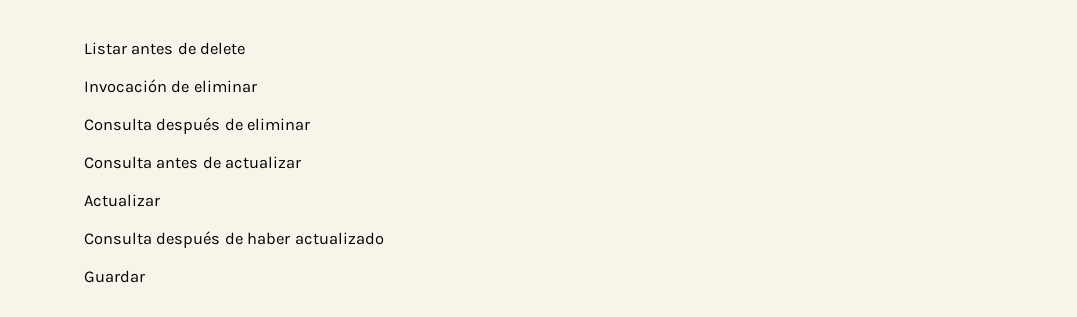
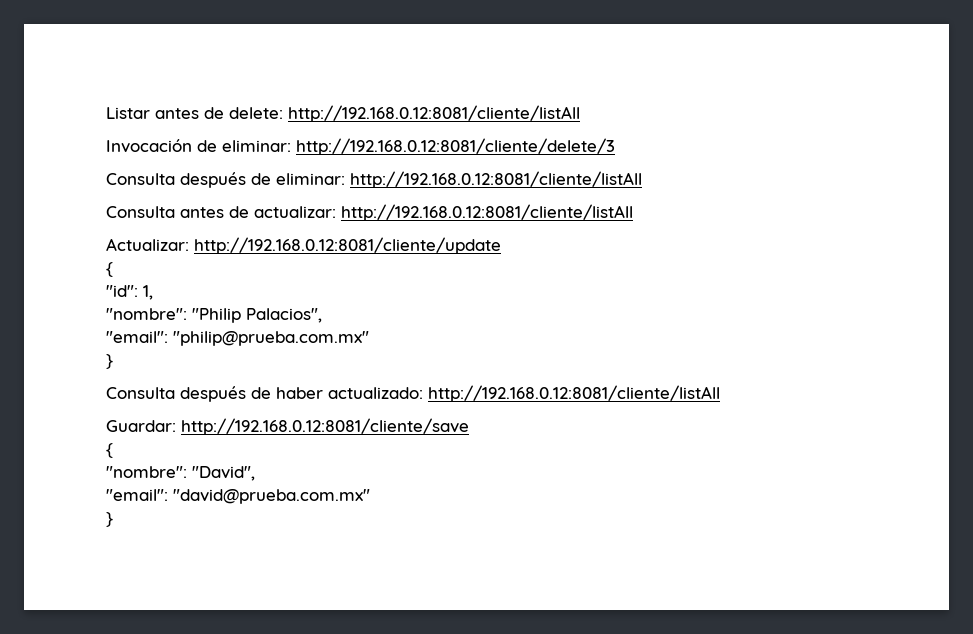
- Listar antes de delete
+ Listar antes de delete: http://192.168.0.12:8081/cliente/listAll
- Invocación de eliminar
- Consulta después de eliminar
+ Invocación de eliminar: http://192.168.0.12:8081/cliente/delete/3
+ Consulta después de eliminar: http://192.168.0.12:8081/cliente/listAll
- Consulta antes de actualizar
- Actualizar
- Consulta después de haber actualizado
- Guardar
+ Consulta antes de actualizar: http://192.168.0.12:8081/cliente/listAll
+ Actualizar: http://192.168.0.12:8081/cliente/update
+ {
+ "id": 1,
+ "nombre": "Philip Palacios",
+ "email": "philip@prueba.com.mx"
+ }
+ Consulta después de haber actualizado: http://192.168.0.12:8081/cliente/listAll
+ Guardar: http://192.168.0.12:8081/cliente/save
+ {
+ "nombre": "David",
+ "email": "david@prueba.com.mx"
+ }

